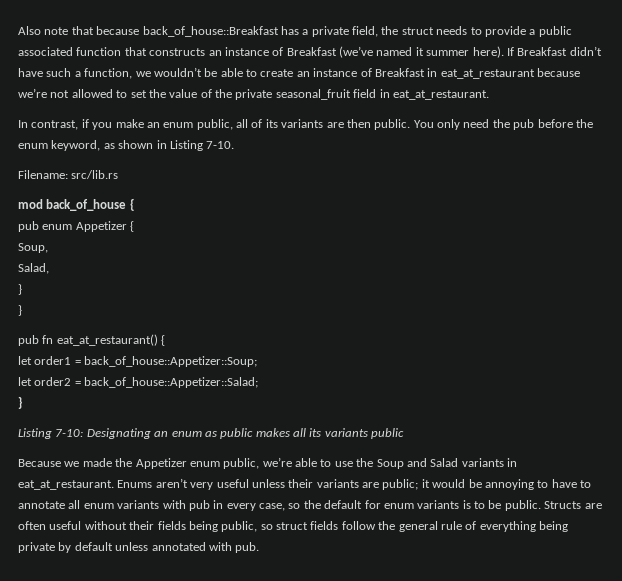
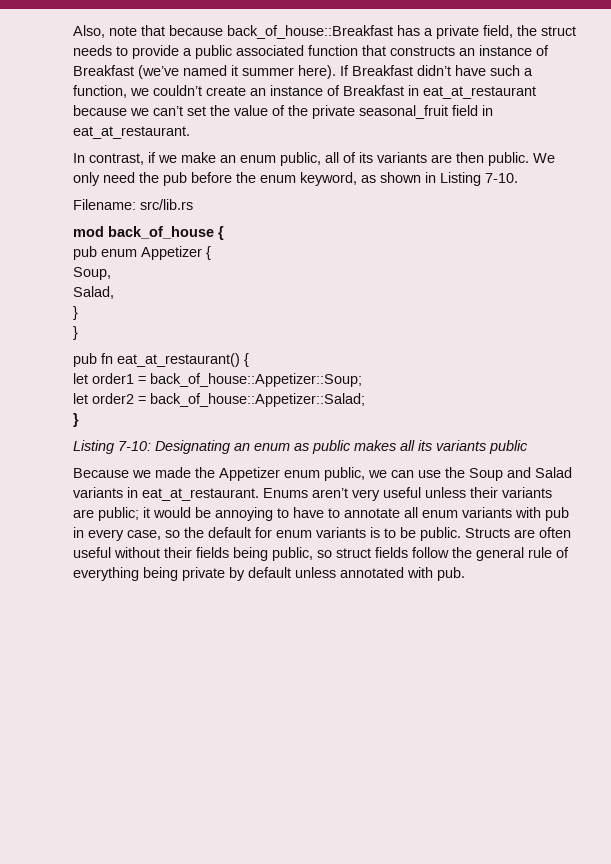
- Also note that because back_of_house::Breakfast has a private field, the struct needs to provide a public associated function that constructs an instance of Breakfast (we’ve named it summer here).
+ Also, note that because back_of_house::Breakfast has a private field, the struct needs to provide a public associated function that constructs an instance of Breakfast (we’ve named it summer here).
- If Breakfast didn’t have such a function, we wouldn’t be able to create an instance of Breakfast in eat_at_restaurant because we’re not allowed to set the value of the private seasonal_fruit field in eat_at_restaurant.
+ If Breakfast didn’t have such a function, we couldn’t create an instance of Breakfast in eat_at_restaurant because we can’t set the value of the private seasonal_fruit field in eat_at_restaurant.
- In contrast, if you make an enum public, all of its variants are then public.
+ In contrast, if we make an enum public, all of its variants are then public.
- You only need the pub before the enum keyword, as shown in Listing 7-10.
+ We only need the pub before the enum keyword, as shown in Listing 7-10.
- Because we made the Appetizer enum public, we’re able to use the Soup and Salad variants in eat_at_restaurant.
+ Because we made the Appetizer enum public, we can use the Soup and Salad variants in eat_at_restaurant.

